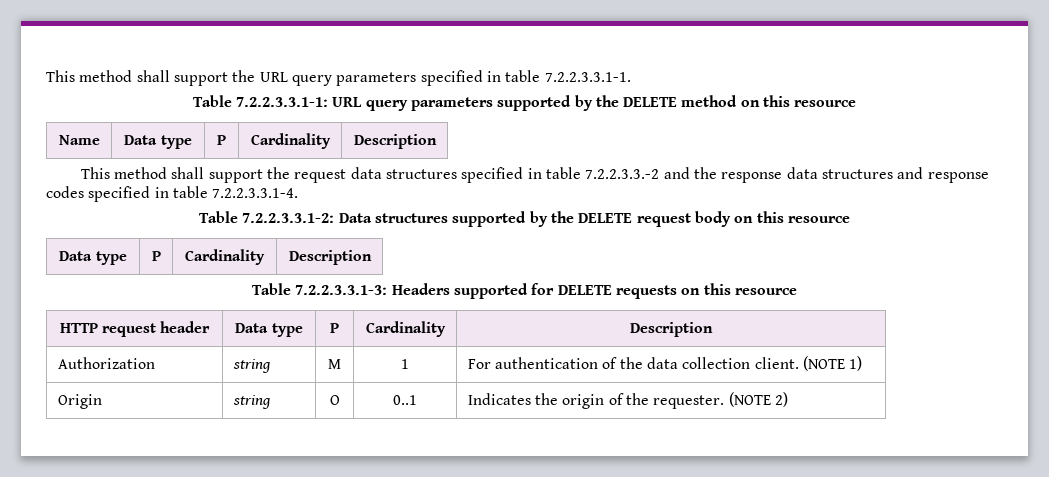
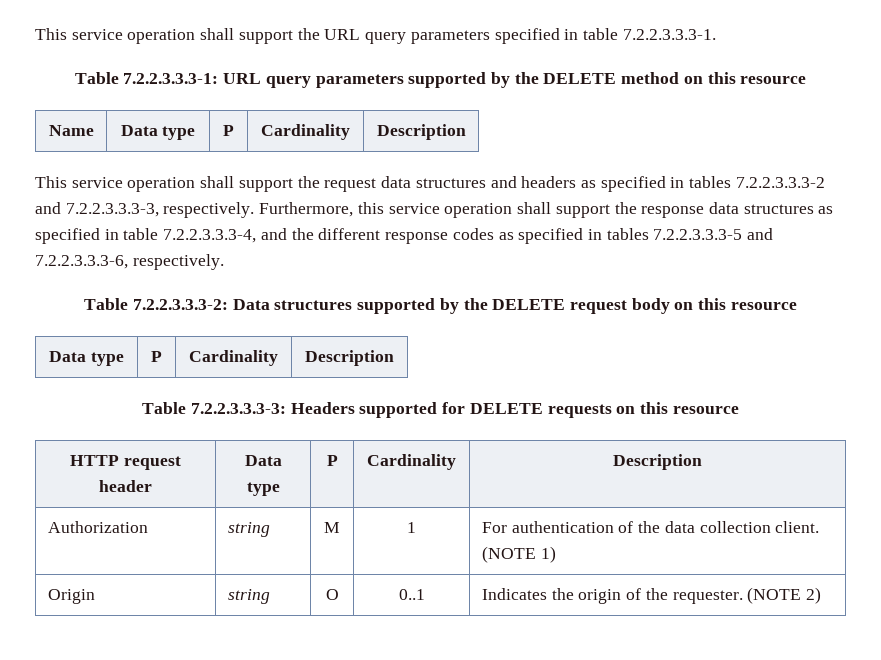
- This method shall support the URL query parameters specified in table 7.2.2.3.3.1-1.
- Table 7.2.2.3.3.1-1: URL query parameters supported by the DELETE method on this resource
+ This service operation shall support the URL query parameters specified in table 7.2.2.3.3.3-1.
+ Table 7.2.2.3.3.3-1: URL query parameters supported by the DELETE method on this resource
- This method shall support the request data structures specified in table 7.2.2.3.3.-2 and the response data structures and response codes specified in table 7.2.2.3.3.1-4.
- Table 7.2.2.3.3.1-2: Data structures supported by the DELETE request body on this resource
+ This service operation shall support the request data structures and headers as specified in tables 7.2.2.3.3.3-2 and 7.2.2.3.3.3-3, respectively. Furthermore, this service operation shall support the response data structures as specified in table 7.2.2.3.3.3-4, and the different response codes as specified in tables 7.2.2.3.3.3-5 and 7.2.2.3.3.3-6, respectively.
+ Table 7.2.2.3.3.3-2: Data structures supported by the DELETE request body on this resource
- Table 7.2.2.3.3.1-3: Headers supported for DELETE requests on this resource
+ Table 7.2.2.3.3.3-3: Headers supported for DELETE requests on this resource

